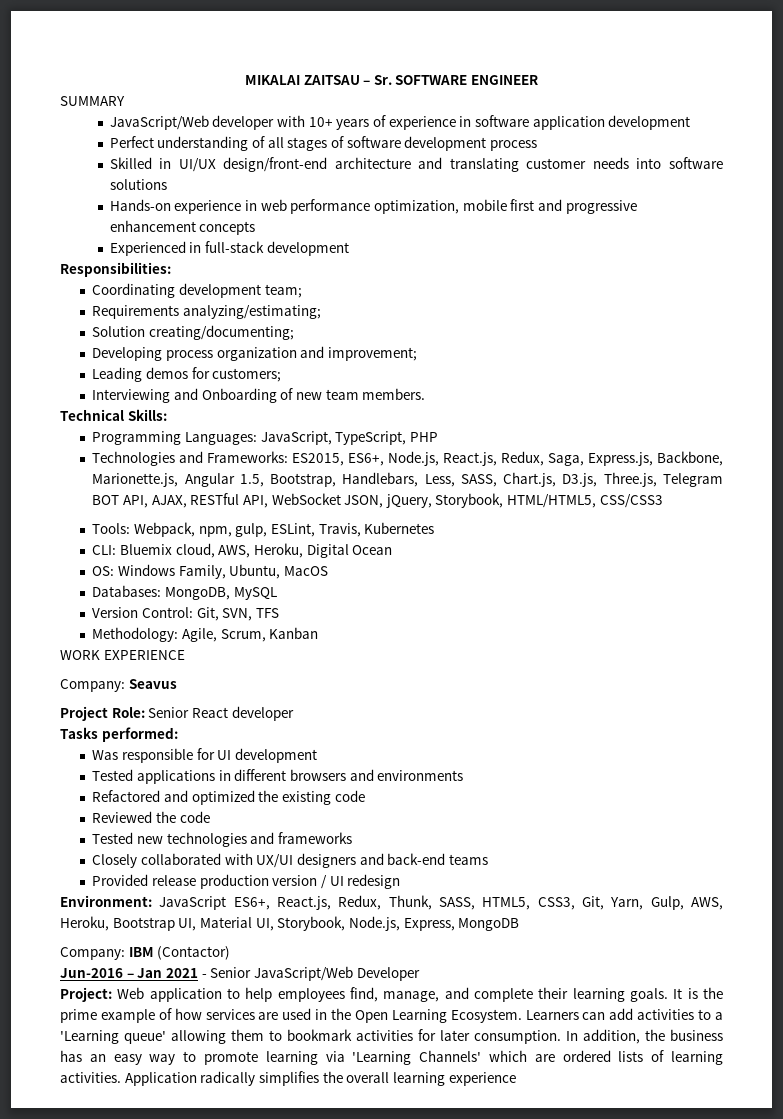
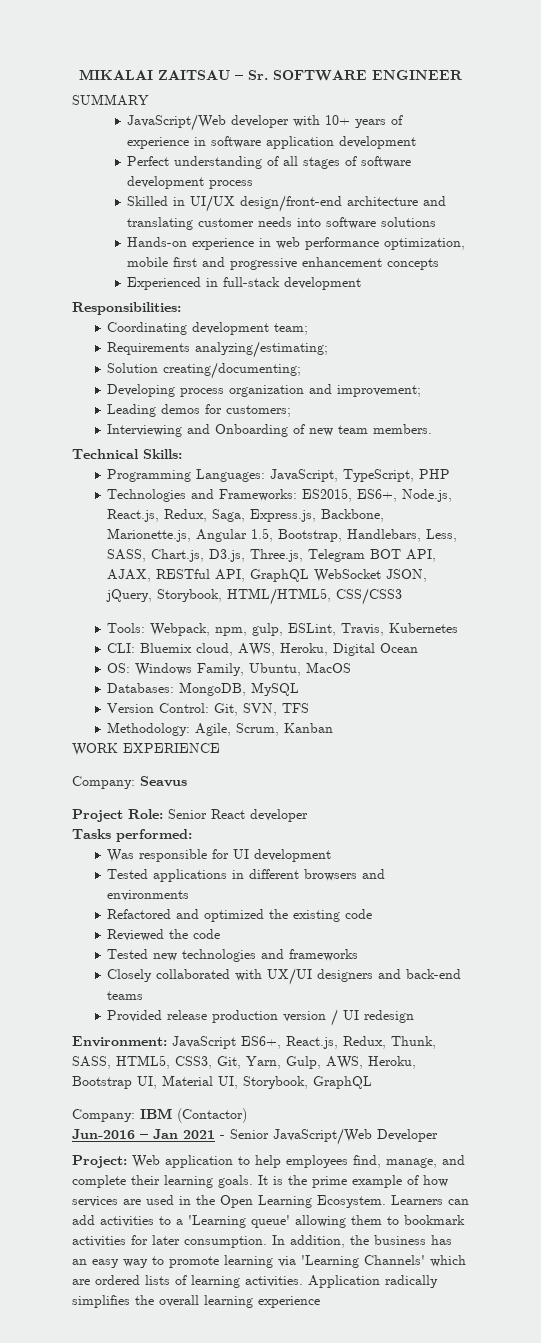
- Technologies and Frameworks: ES2015, ES6+, Node.js, React.js, Redux, Saga, Express.js, Backbone, Marionette.js, Angular 1.5, Bootstrap, Handlebars, Less, SASS, Chart.js, D3.js, Three.js, Telegram BOT API, AJAX, RESTful API, WebSocket JSON, jQuery, Storybook, HTML/HTML5, CSS/CSS3
+ Technologies and Frameworks: ES2015, ES6+, Node.js, React.js, Redux, Saga, Express.js, Backbone, Marionette.js, Angular 1.5, Bootstrap, Handlebars, Less, SASS, Chart.js, D3.js, Three.js, Telegram BOT API, AJAX, RESTful API, GraphQL WebSocket JSON, jQuery, Storybook, HTML/HTML5, CSS/CSS3
- Environment: JavaScript ES6+, React.js, Redux, Thunk, SASS, HTML5, CSS3, Git, Yarn, Gulp, AWS, Heroku, Bootstrap UI, Material UI, Storybook, Node.js, Express, MongoDB
+ Environment: JavaScript ES6+, React.js, Redux, Thunk, SASS, HTML5, CSS3, Git, Yarn, Gulp, AWS, Heroku, Bootstrap UI, Material UI, Storybook, GraphQL

